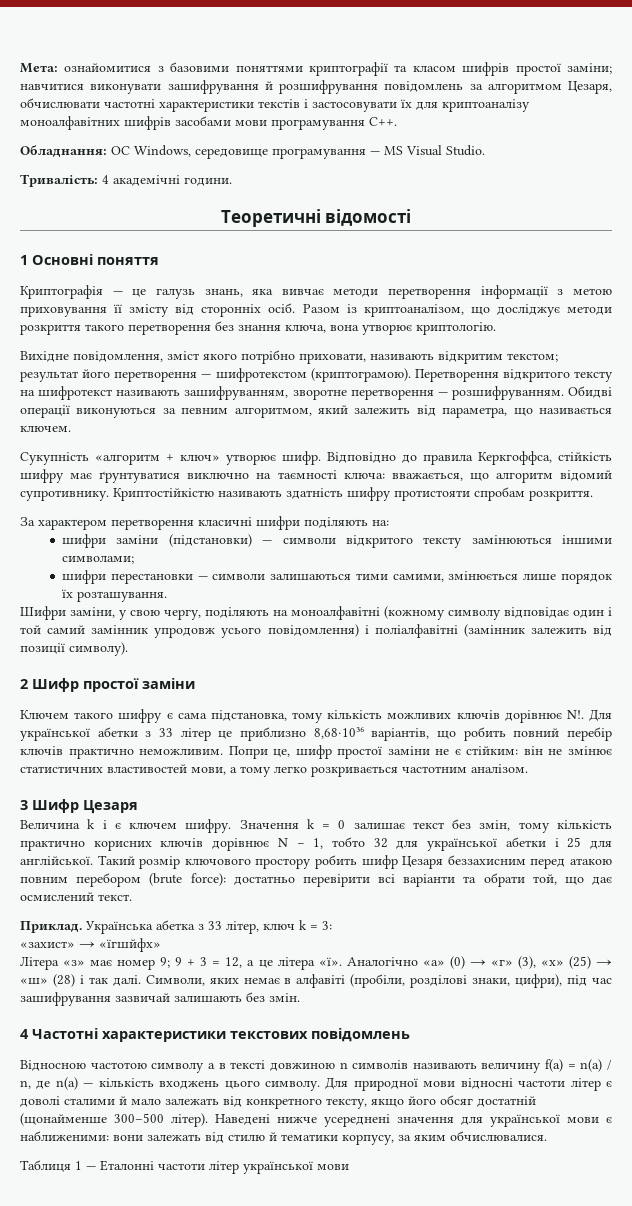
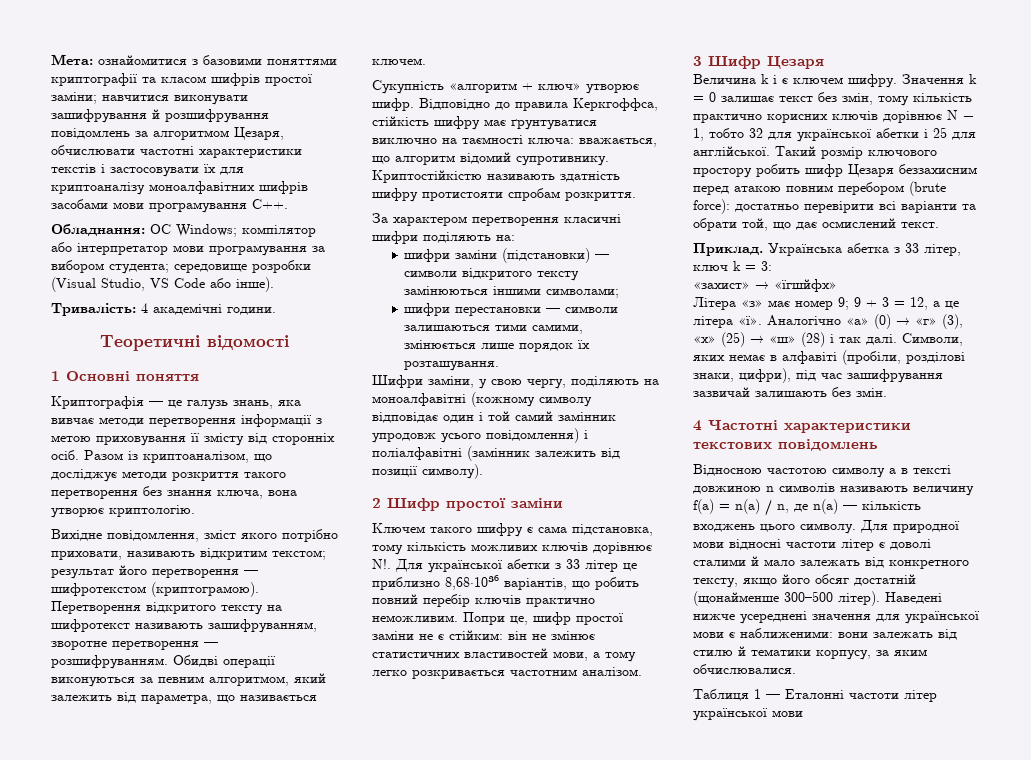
- Обладнання: ОС Windows, середовище програмування — MS Visual Studio.
+ Обладнання: ОС Windows; компілятор або інтерпретатор мови програмування за вибором студента; середовище розробки (Visual Studio, VS Code або інше).

